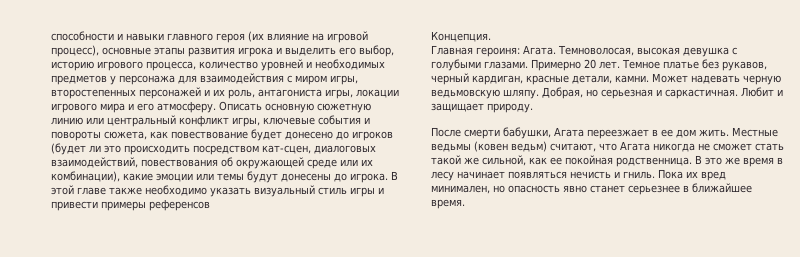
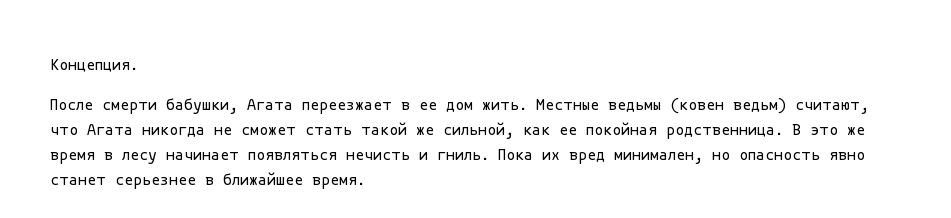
- способности и навыки главного героя (их влияние на игровой процесс), основные этапы развития игрока и выделить его выбор, историю игрового процесса, количество уровней и необходимых предметов у персонажа для взаимодействия с миром игры, второстепенных персонажей и их роль, антагониста игры, локации игрового мира и его атмосферу. Описать основную сюжетную линию или центральный конфликт игры, ключевые события и повороты сюжета, как повествование будет донесено до игроков (будет ли это происходить посредством кат-сцен, диалоговых взаимодействий, повествования об окружающей среде или их комбинации), какие эмоции или темы будут донесены до игрока. В этой главе также необходимо указать визуальный стиль игры и привести примеры референсов
  Концепция.
- Главная героиня: Агата. Темноволосая, высокая девушка с голубыми глазами. Примерно 20 лет. Темное платье без рукавов, черный кардиган, красные детали, камни. Может надевать черную ведьмовскую шляпу. Добрая, но серьезная и саркастичная. Любит и защищает природу.

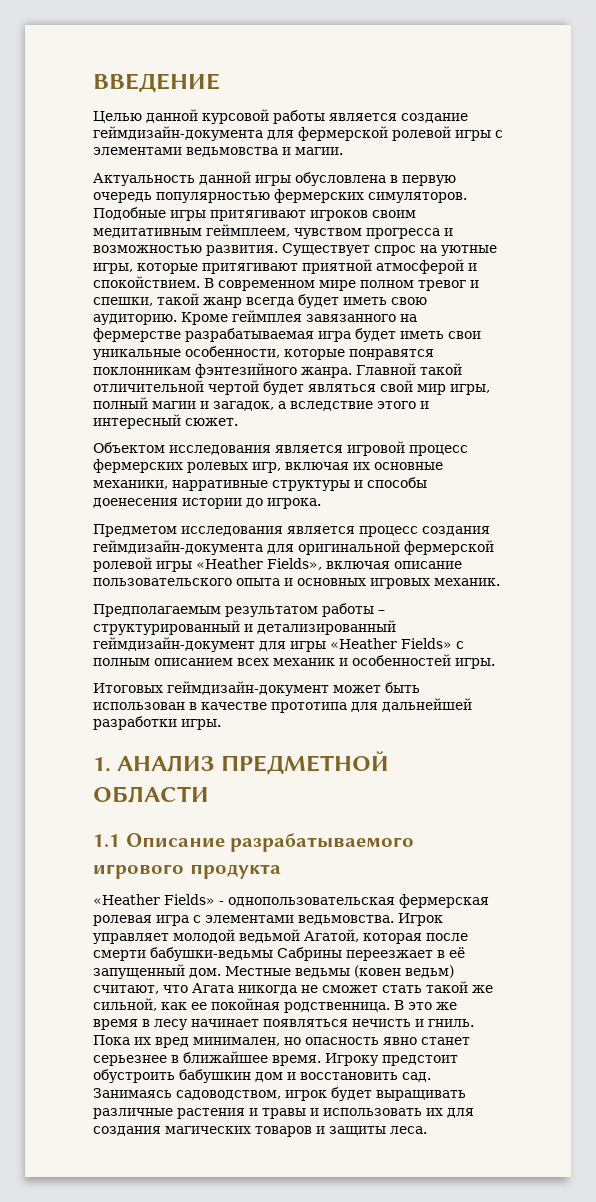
- Концепция.
- После смерти бабушки, Агата переезжает в ее дом жить.
+ ВВЕДЕНИЕ
+ Целью данной курсовой работы является создание геймдизайн-документа для фермерской ролевой игры с элементами ведьмовства и магии.
+ Актуальность данной игры обусловлена в первую очередь популярностью фермерских симуляторов. Подобные игры притягивают игроков своим медитативным геймплеем, чувством прогресса и возможностью развития. Существует спрос на уютные игры, которые притягивают приятной атмосферой и спокойствием. В современном мире полном тревог и спешки, такой жанр всегда будет иметь свою аудиторию. Кроме геймплея завязанного на фермерстве разрабатываемая игра будет иметь свои уникальные особенности, которые понравятся поклонникам фэнтезийного жанра. Главной такой отличительной чертой будет являться свой мир игры, полный магии и загадок, а вследствие этого и интересный сюжет.
+ Объектом исследования является игровой процесс фермерских ролевых игр, включая их основные механики, нарративные структуры и способы доенесения истории до игрока.
+ Предметом исследования является процесс создания геймдизайн-документа для оригинальной фермерской ролевой игры «Heather Fields», включая описание пользовательского опыта и основных игровых механик.
+ Предполагаемым результатом работы – структурированный и детализированный геймдизайн-документ для игры «Heather Fields» с полным описанием всех механик и особенностей игры.
+ Итоговых геймдизайн-документ может быть использован в качестве прототипа для дальнейшей разработки игры.
+ 1. АНАЛИЗ ПРЕДМЕТНОЙ ОБЛАСТИ
+ 1.1 Описание разрабатываемого игрового продукта
+ «Heather Fields» - однопользовательская фермерская ролевая игра с элементами ведьмовства. Игрок управляет молодой ведьмой Агатой, которая после смерти бабушки-ведьмы Сабрины переезжает в её запущенный дом.
+ Игроку предстоит обустроить бабушкин дом и восстановить сад. Занимаясь садоводством, игрок будет выращивать различные растения и травы и использовать их для создания магических товаров и защиты леса.

